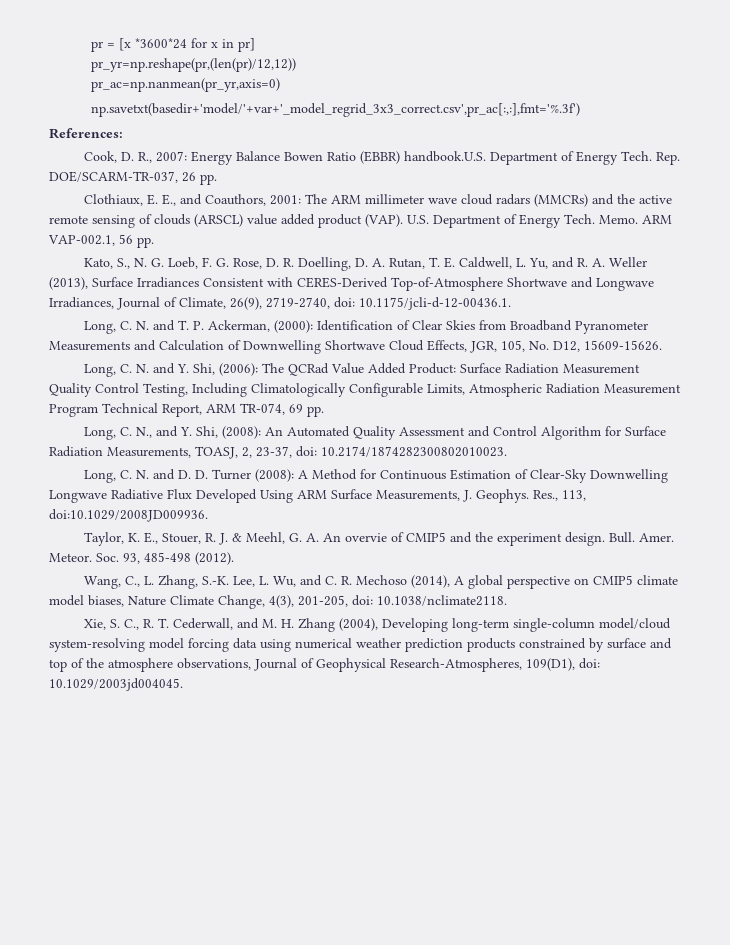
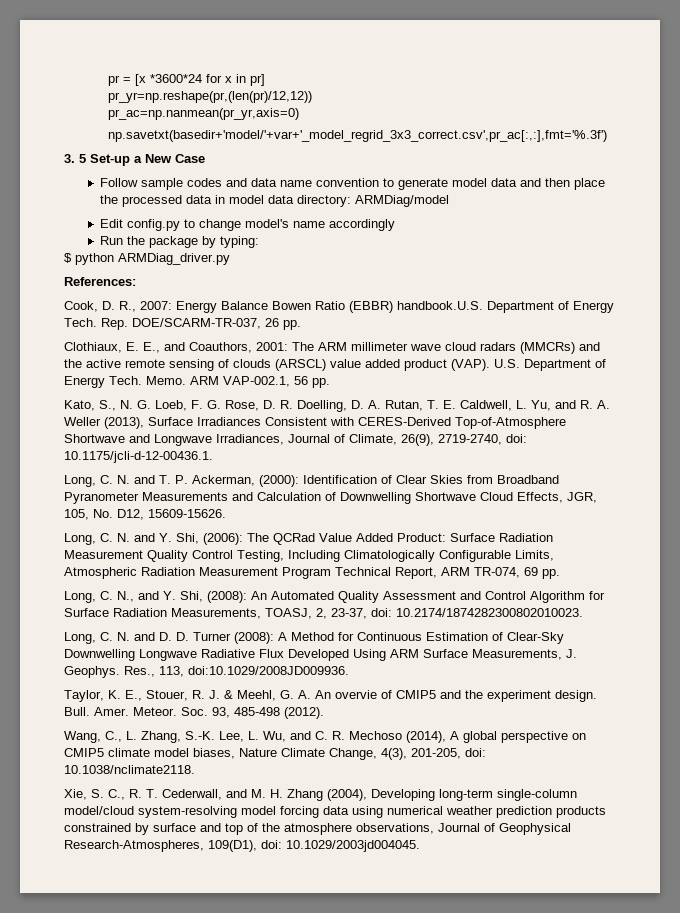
+ 3. 5 Set-up a New Case
+ Follow sample codes and data name convention to generate model data and then place the processed data in model data directory: ARMDiag/model
+ Edit config.py to change model's name accordingly
+ Run the package by typing:
+ $ python ARMDiag_driver.py

